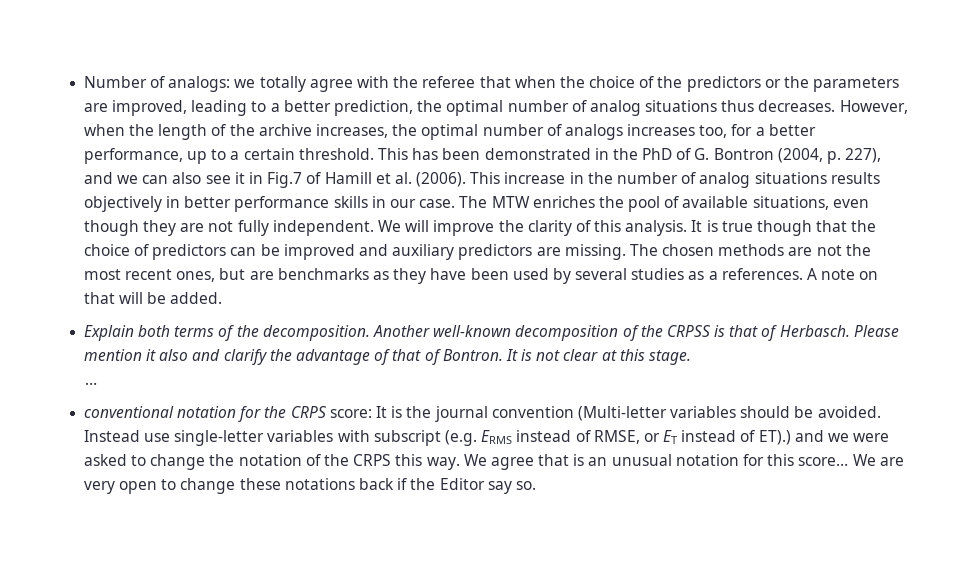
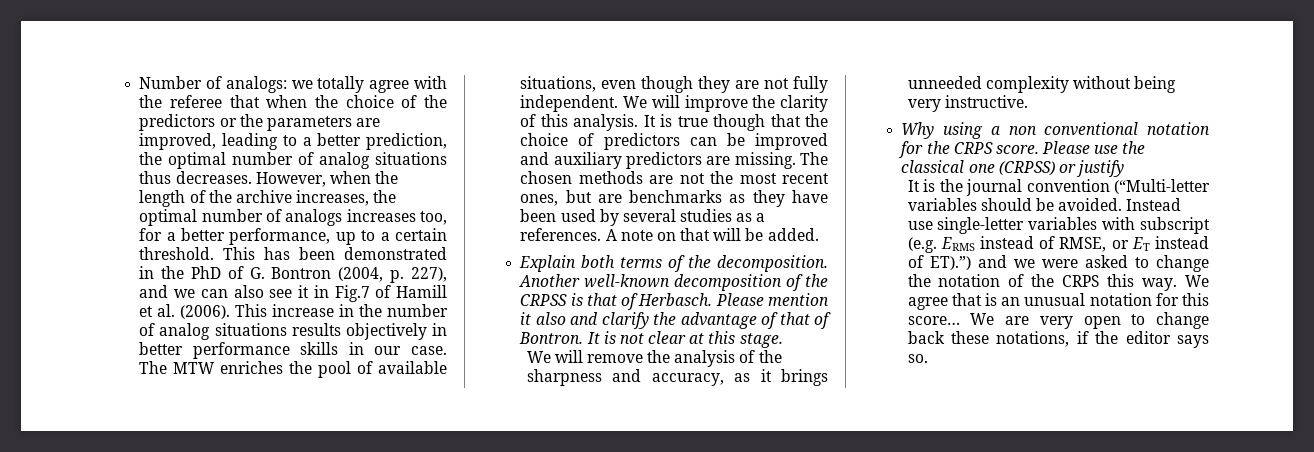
- …
- conventional notation for the CRPS score: It is the journal convention (Multi-letter variables should be avoided.
+ We will remove the analysis of the sharpness and accuracy, as it brings unneeded complexity without being very instructive.
+ Why using a non conventional notation for the CRPS score. Please use the classical one (CRPSS) or justify
+ It is the journal convention (“Multi-letter variables should be avoided.
- Instead use single-letter variables with subscript (e.g. ERMS instead of RMSE, or ET instead of ET).) and we were asked to change the notation of the CRPS this way.
+ Instead use single-letter variables with subscript (e.g. ERMS instead of RMSE, or ET instead of ET).”) and we were asked to change the notation of the CRPS this way.
- We are very open to change these notations back if the Editor say so.
+ We are very open to change back these notations, if the editor says so.

